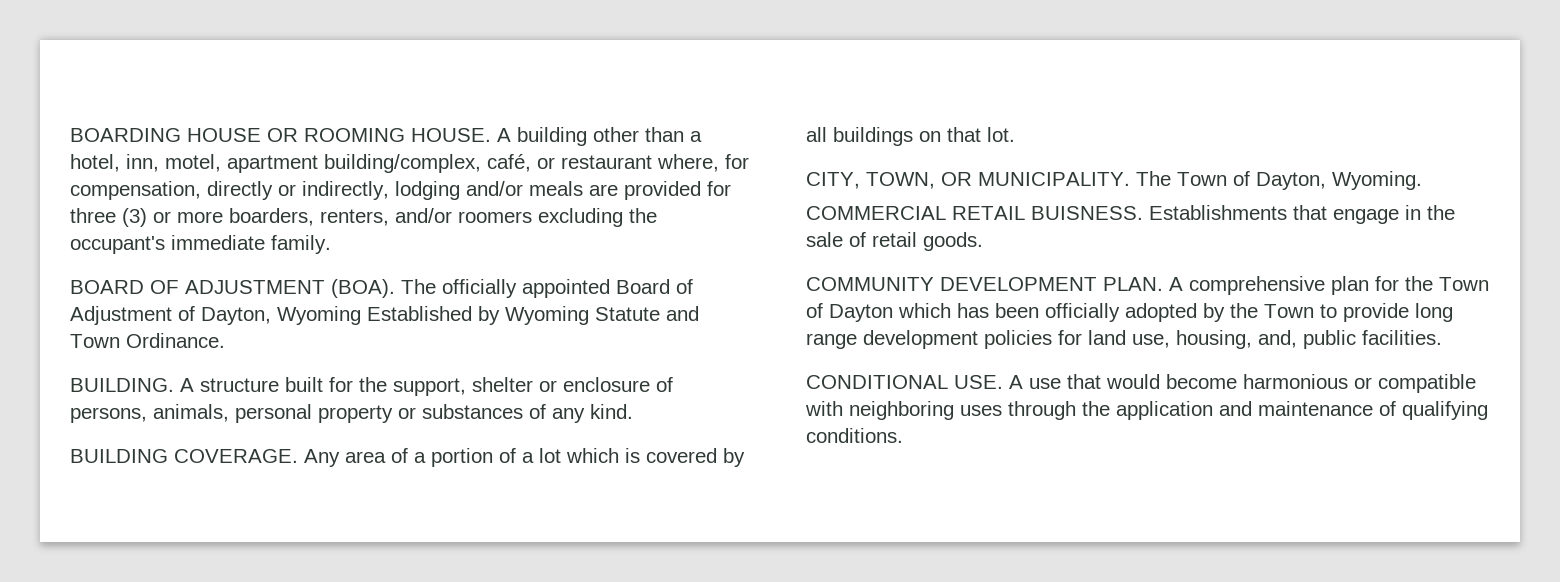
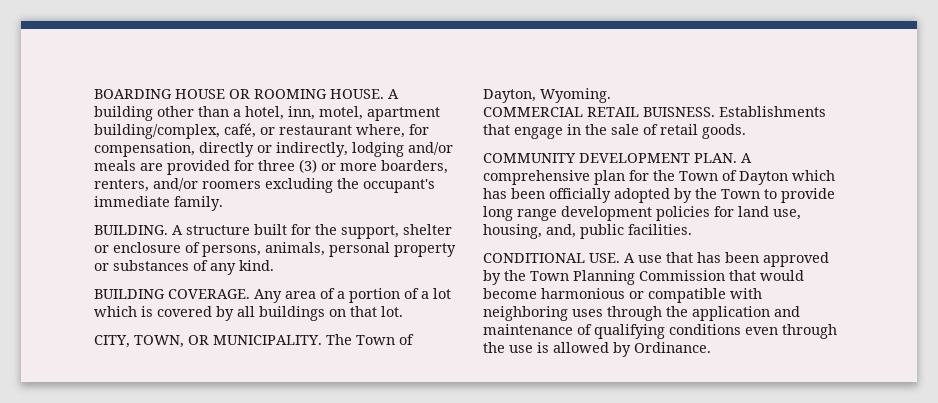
- BOARD OF ADJUSTMENT (BOA). The officially appointed Board of Adjustment of Dayton, Wyoming Established by Wyoming Statute and Town Ordinance.
- CONDITIONAL USE. A use that would become harmonious or compatible with neighboring uses through the application and maintenance of qualifying conditions.
+ CONDITIONAL USE. A use that has been approved by the Town Planning Commission that would become harmonious or compatible with neighboring uses through the application and maintenance of qualifying conditions even through the use is allowed by Ordinance.

